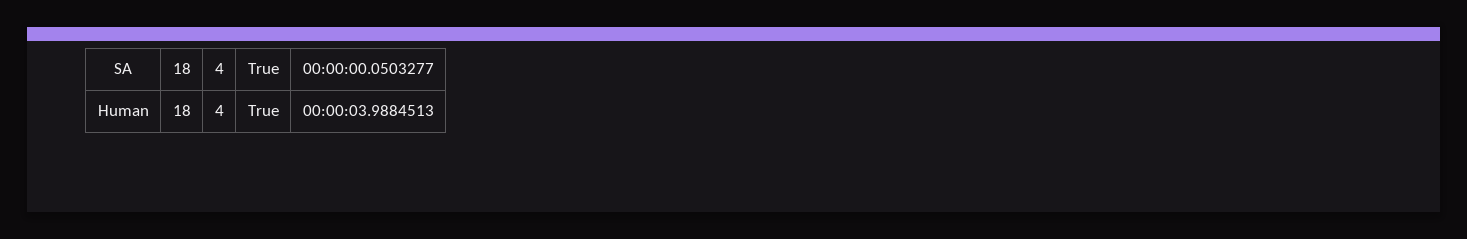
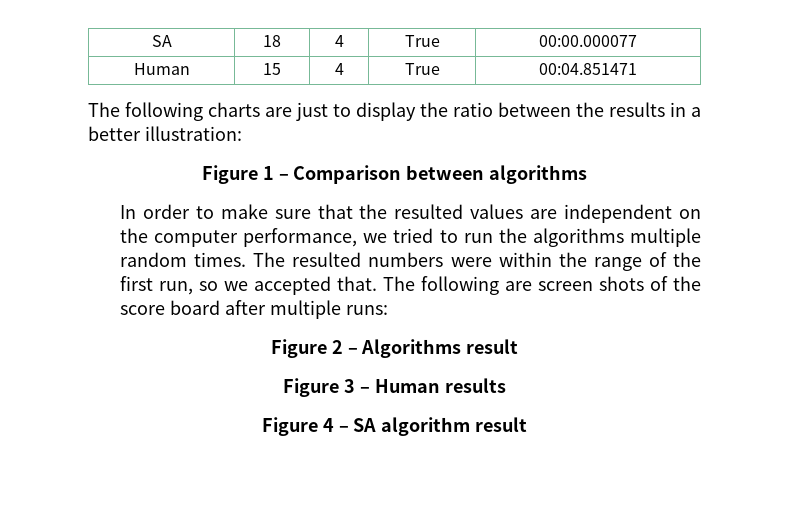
- SA | 18 | 4 | True | 00:00:00.0503277
+ SA | 18 | 4 | True | 00:00.000077
- Human | 18 | 4 | True | 00:00:03.9884513
+ Human | 15 | 4 | True | 00:04.851471
+ The following charts are just to display the ratio between the results in a better illustration:
+ Figure 1 – Comparison between algorithms
+ In order to make sure that the resulted values are independent on the computer performance, we tried to run the algorithms multiple random times. The resulted numbers were within the range of the first run, so we accepted that. The following are screen shots of the score board after multiple runs:
+ Figure 2 – Algorithms result
+ Figure 3 – Human results
+ Figure 4 – SA algorithm result

